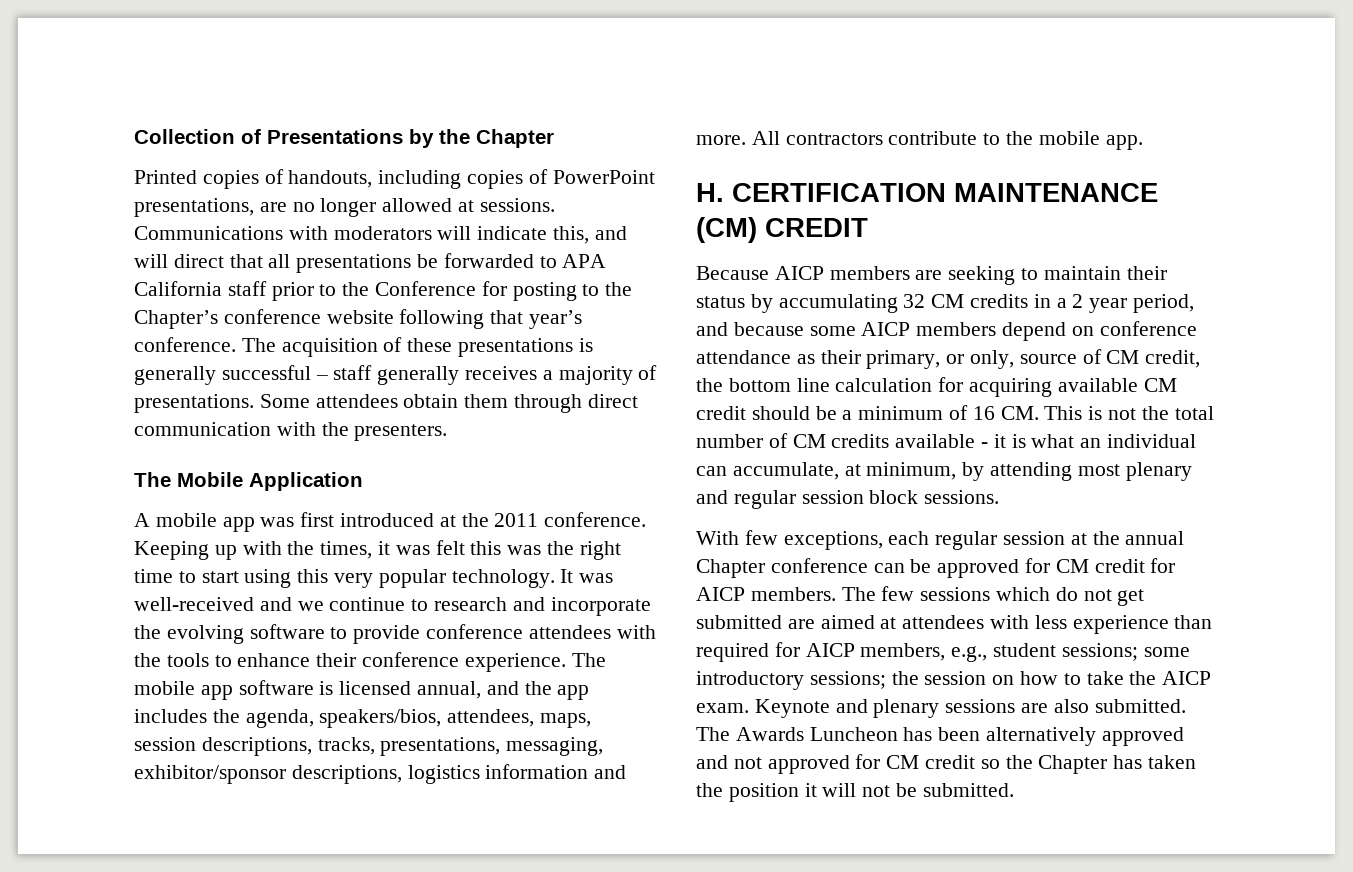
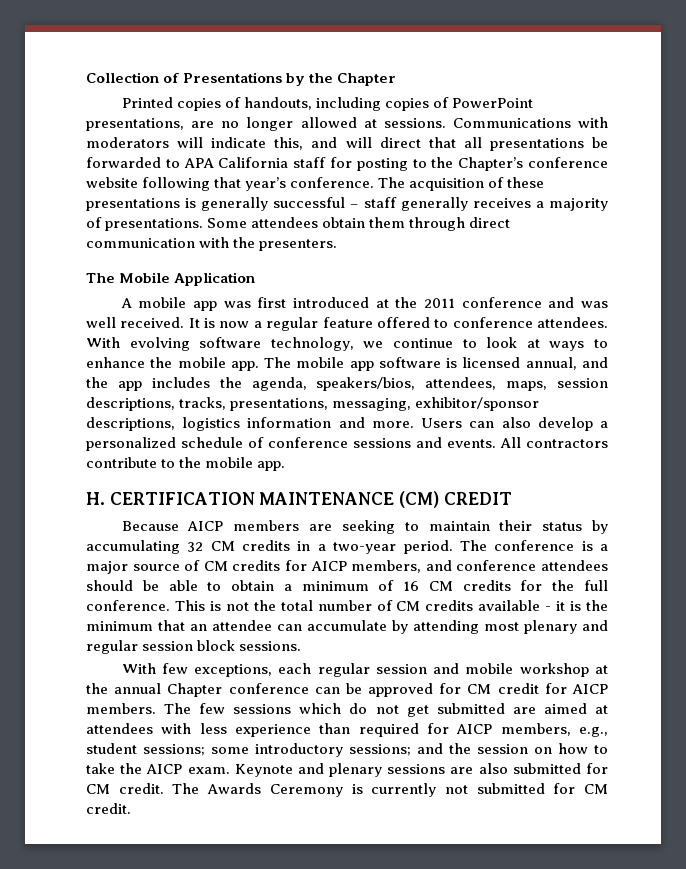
- Communications with moderators will indicate this, and will direct that all presentations be forwarded to APA California staff prior to the Conference for posting to the Chapter’s conference website following that year’s conference.
+ Communications with moderators will indicate this, and will direct that all presentations be forwarded to APA California staff for posting to the Chapter’s conference website following that year’s conference.
- A mobile app was first introduced at the 2011 conference. Keeping up with the times, it was felt this was the right time to start using this very popular technology. It was well-received and we continue to research and incorporate the evolving software to provide conference attendees with the tools to enhance their conference experience.
+ A mobile app was first introduced at the 2011 conference and was well received. It is now a regular feature offered to conference attendees. With evolving software technology, we continue to look at ways to enhance the mobile app.
+ Users can also develop a personalized schedule of conference sessions and events.
- Because AICP members are seeking to maintain their status by accumulating 32 CM credits in a 2 year period, and because some AICP members depend on conference attendance as their primary, or only, source of CM credit, the bottom line calculation for acquiring available CM credit should be a minimum of 16 CM. This is not the total number of CM credits available - it is what an individual can accumulate, at minimum, by attending most plenary and regular session block sessions.
+ Because AICP members are seeking to maintain their status by accumulating 32 CM credits in a two-year period. The conference is a major source of CM credits for AICP members, and conference attendees should be able to obtain a minimum of 16 CM credits for the full conference. This is not the total number of CM credits available - it is the minimum that an attendee can accumulate by attending most plenary and regular session block sessions.
- With few exceptions, each regular session at the annual Chapter conference can be approved for CM credit for AICP members.
+ With few exceptions, each regular session and mobile workshop at the annual Chapter conference can be approved for CM credit for AICP members.
- The few sessions which do not get submitted are aimed at attendees with less experience than required for AICP members, e.g., student sessions; some introductory sessions; the session on how to take the AICP exam.
+ The few sessions which do not get submitted are aimed at attendees with less experience than required for AICP members, e.g., student sessions; some introductory sessions; and the session on how to take the AICP exam.
- Keynote and plenary sessions are also submitted. The Awards Luncheon has been alternatively approved and not approved for CM credit so the Chapter has taken the position it will not be submitted.
+ Keynote and plenary sessions are also submitted for CM credit. The Awards Ceremony is currently not submitted for CM credit.

